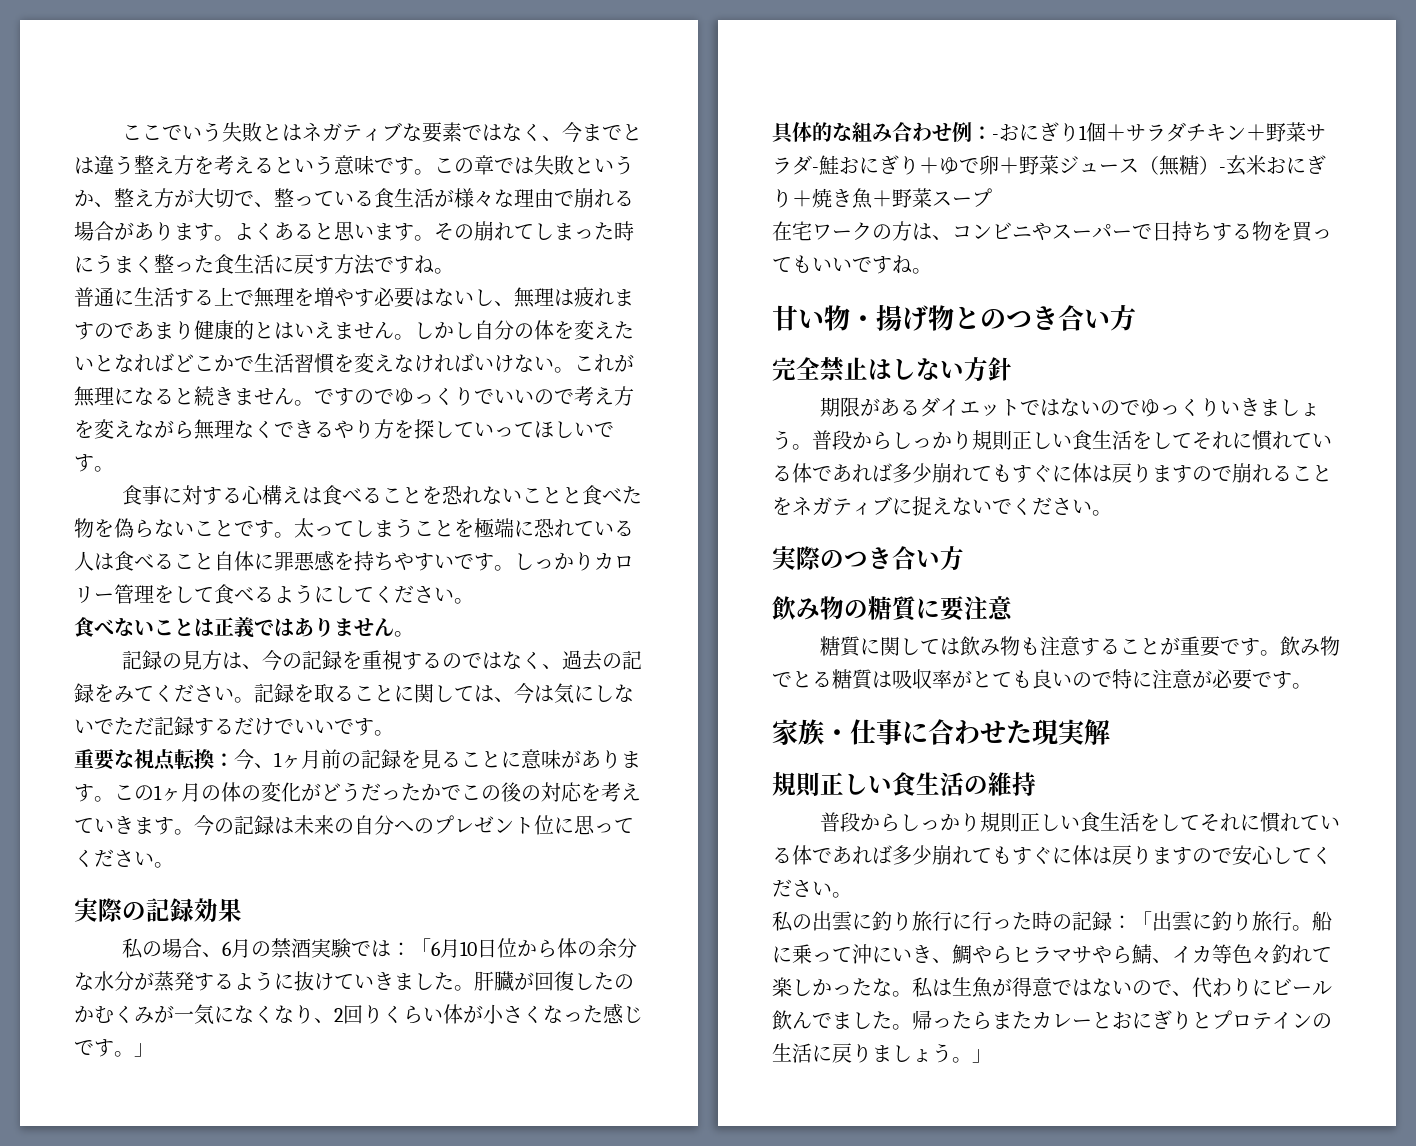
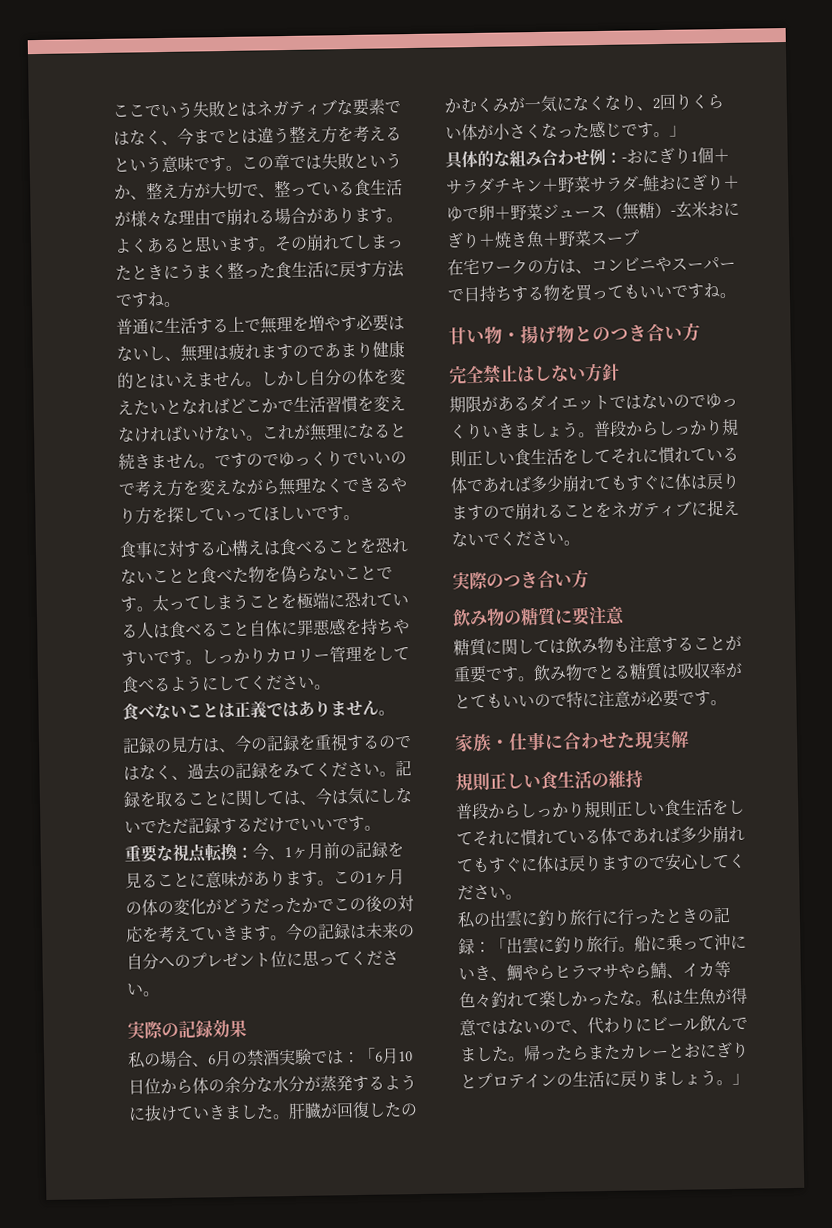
- その崩れてしまった時にうまく整った食生活に戻す方法ですね。
+ その崩れてしまったときにうまく整った食生活に戻す方法ですね。
- 飲み物でとる糖質は吸収率がとても良いので特に注意が必要です。
+ 飲み物でとる糖質は吸収率がとてもいいので特に注意が必要です。
- 私の出雲に釣り旅行に行った時の記録：「出雲に釣り旅行。
+ 私の出雲に釣り旅行に行ったときの記録：「出雲に釣り旅行。

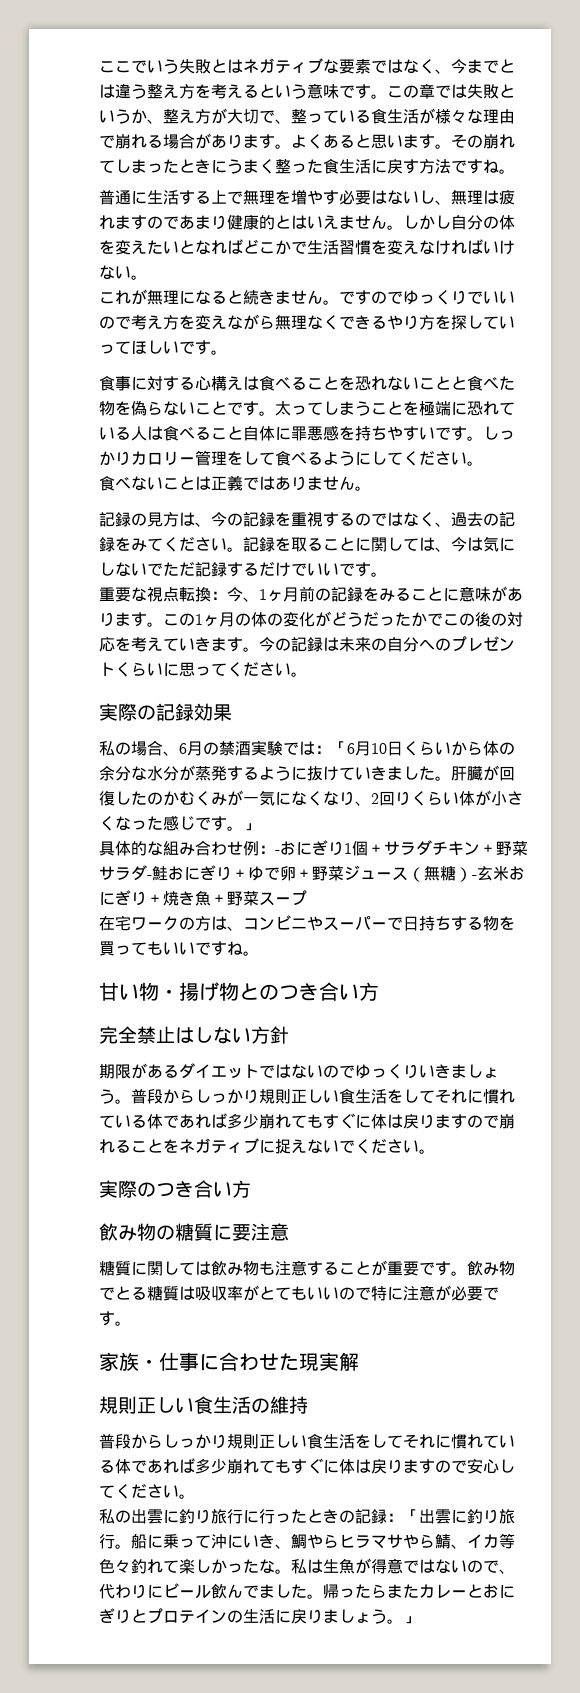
- しかし自分の体を変えたいとなればどこかで生活習慣を変えなければいけない。これが無理になると続きません。
+ しかし自分の体を変えたいとなればどこかで生活習慣を変えなければいけない。
+ これが無理になると続きません。
- 重要な視点転換：今、1ヶ月前の記録を見ることに意味があります。
+ 重要な視点転換：今、1ヶ月前の記録をみることに意味があります。
- 今の記録は未来の自分へのプレゼント位に思ってください。
+ 今の記録は未来の自分へのプレゼントくらいに思ってください。
- 私の場合、6月の禁酒実験では：「6月10日位から体の余分な水分が蒸発するように抜けていきました。
+ 私の場合、6月の禁酒実験では：「6月10日くらいから体の余分な水分が蒸発するように抜けていきました。

